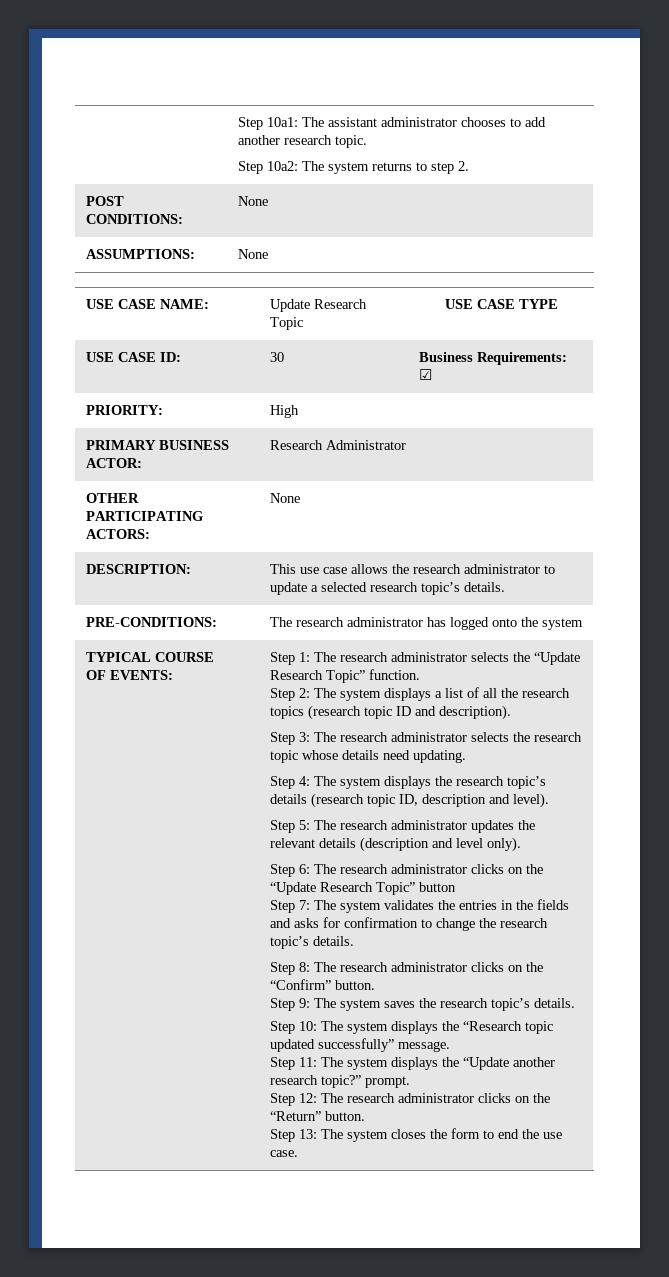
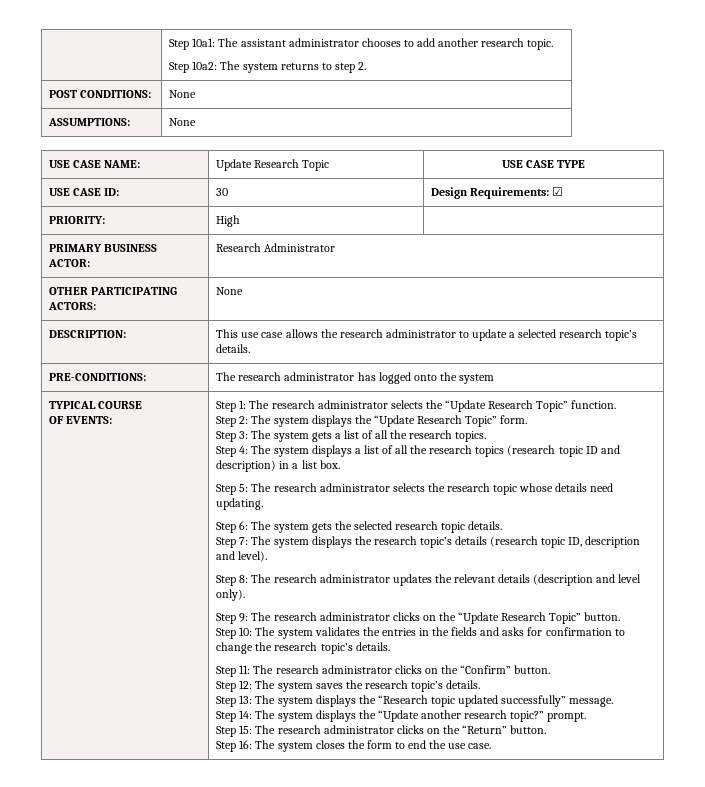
- USE CASE ID: | 30 | Business Requirements: ☑
+ USE CASE ID: | 30 | Design Requirements: ☑
- Step 2: The system displays a list of all the research topics (research topic ID and description).
- Step 3: The research administrator selects the research topic whose details need updating.
+ Step 2: The system displays the “Update Research Topic” form.
+ Step 3: The system gets a list of all the research topics.
+ Step 4: The system displays a list of all the research topics (research topic ID and description) in a list box.
+ Step 5: The research administrator selects the research topic whose details need updating.
- Step 4: The system displays the research topic’s details (research topic ID, description and level).
+ Step 6: The system gets the selected research topic details.
+ Step 7: The system displays the research topic’s details (research topic ID, description and level).
- Step 5: The research administrator updates the relevant details (description and level only).
+ Step 8: The research administrator updates the relevant details (description and level only).
- Step 6: The research administrator clicks on the “Update Research Topic” button
- Step 7: The system validates the entries in the fields and asks for confirmation to change the research topic’s details.
+ Step 9: The research administrator clicks on the “Update Research Topic” button.
+ Step 10: The system validates the entries in the fields and asks for confirmation to change the research topic’s details.
- Step 8: The research administrator clicks on the “Confirm” button.
+ Step 11: The research administrator clicks on the “Confirm” button.
- Step 9: The system saves the research topic’s details.
+ Step 12: The system saves the research topic’s details.
- Step 10: The system displays the “Research topic updated successfully” message.
+ Step 13: The system displays the “Research topic updated successfully” message.
- Step 11: The system displays the “Update another research topic?” prompt.
+ Step 14: The system displays the “Update another research topic?” prompt.
- Step 12: The research administrator clicks on the “Return” button.
+ Step 15: The research administrator clicks on the “Return” button.
- Step 13: The system closes the form to end the use case.
+ Step 16: The system closes the form to end the use case.

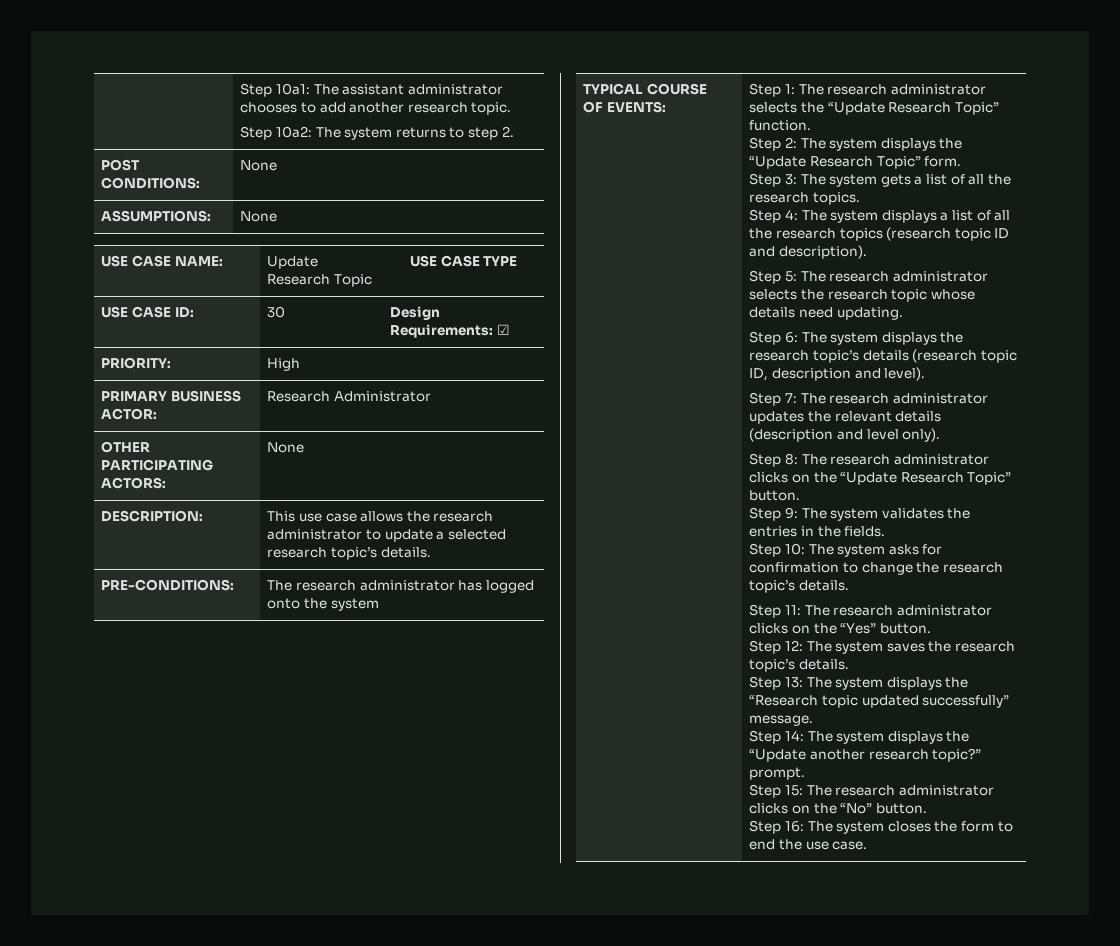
- Step 4: The system displays a list of all the research topics (research topic ID and description) in a list box.
+ Step 4: The system displays a list of all the research topics (research topic ID and description).
- Step 6: The system gets the selected research topic details.
- Step 7: The system displays the research topic’s details (research topic ID, description and level).
+ Step 6: The system displays the research topic’s details (research topic ID, description and level).
- Step 8: The research administrator updates the relevant details (description and level only).
+ Step 7: The research administrator updates the relevant details (description and level only).
- Step 9: The research administrator clicks on the “Update Research Topic” button.
+ Step 8: The research administrator clicks on the “Update Research Topic” button.
- Step 10: The system validates the entries in the fields and asks for confirmation to change the research topic’s details.
+ Step 9: The system validates the entries in the fields.
+ Step 10: The system asks for confirmation to change the research topic’s details.
- Step 11: The research administrator clicks on the “Confirm” button.
+ Step 11: The research administrator clicks on the “Yes” button.
- Step 15: The research administrator clicks on the “Return” button.
+ Step 15: The research administrator clicks on the “No” button.

